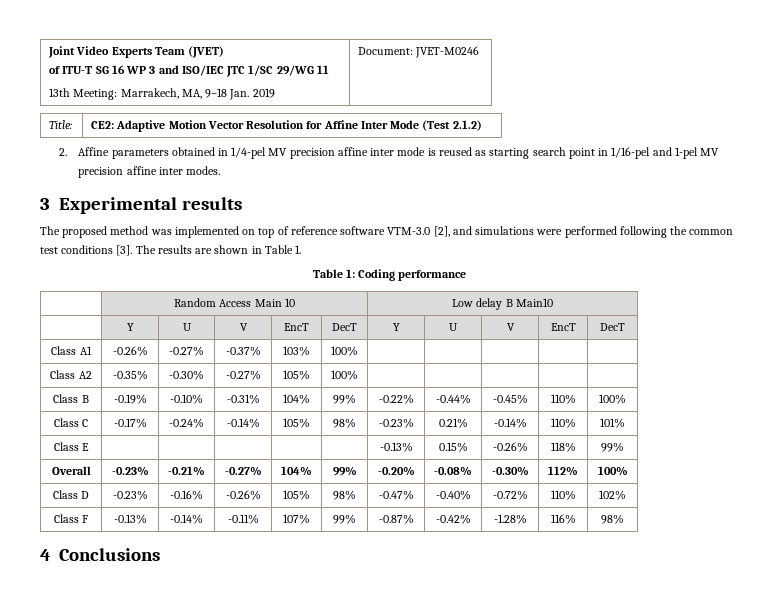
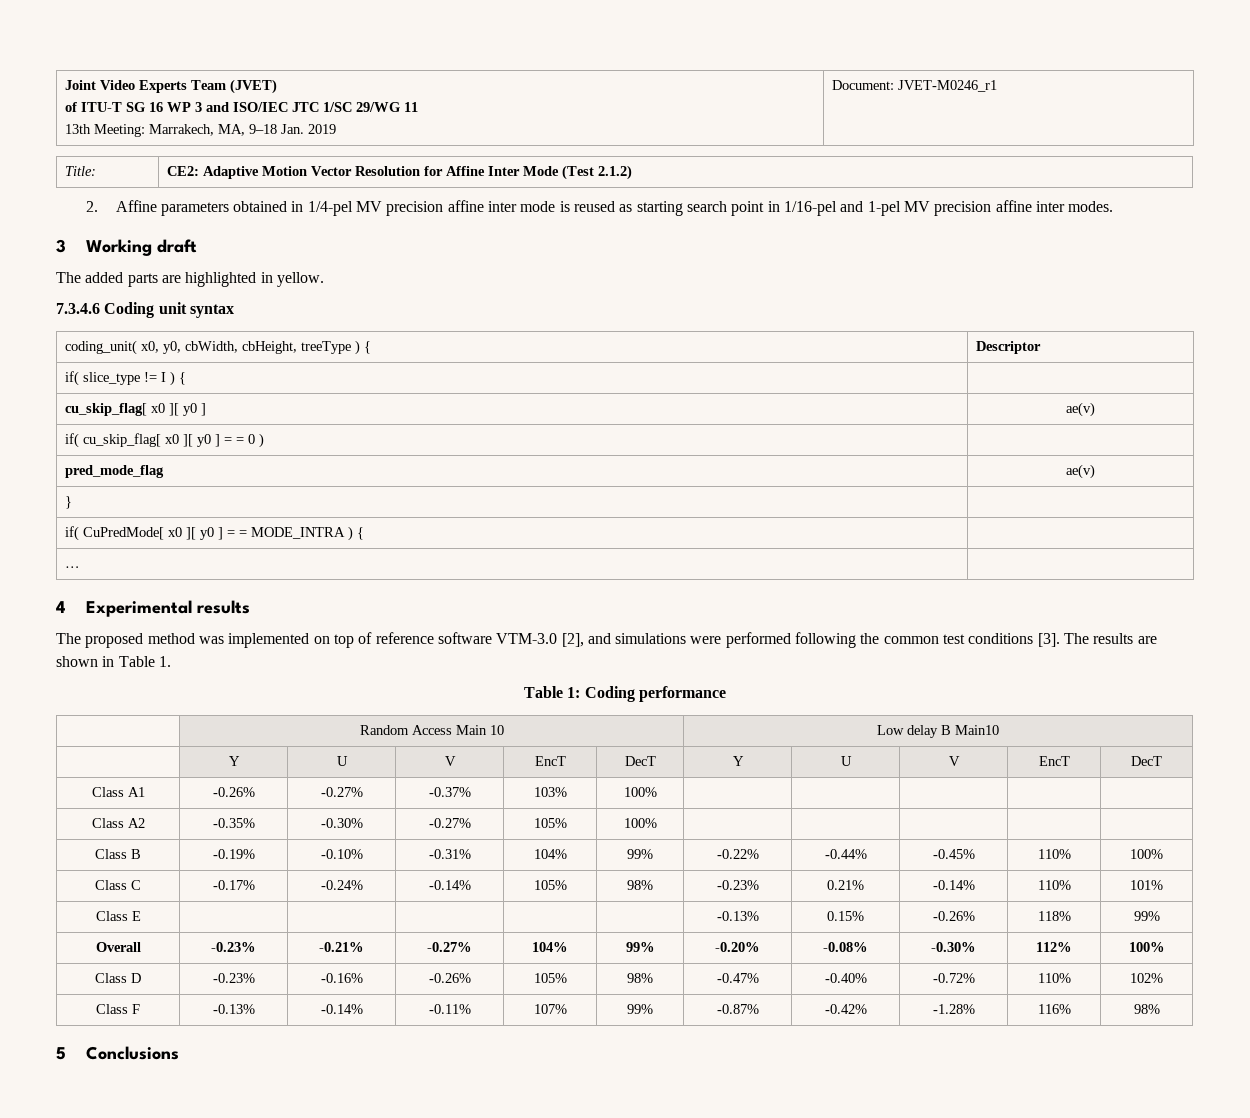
  Joint Video Experts Team (JVET)
  of ITU-T SG 16 WP 3 and ISO/IEC JTC 1/SC 29/WG 11
- 13th Meeting: Marrakech, MA, 9–18 Jan. 2019 | Document: JVET-M0246
+ 13th Meeting: Marrakech, MA, 9–18 Jan. 2019 | Document: JVET-M0246_r1
- 3 Experimental results
+ 3 Working draft
+ The added parts are highlighted in yellow.
+ 7.3.4.6 Coding unit syntax
+ coding_unit( x0, y0, cbWidth, cbHeight, treeType ) { | Descriptor
+ if( slice_type != I ) { |
+ cu_skip_flag[ x0 ][ y0 ] | ae(v)
+ if( cu_skip_flag[ x0 ][ y0 ] = = 0 ) |
+ pred_mode_flag | ae(v)
+ } |
+ if( CuPredMode[ x0 ][ y0 ] = = MODE_INTRA ) { |
+ … |
+ 4 Experimental results
- 4 Conclusions
+ 5 Conclusions

